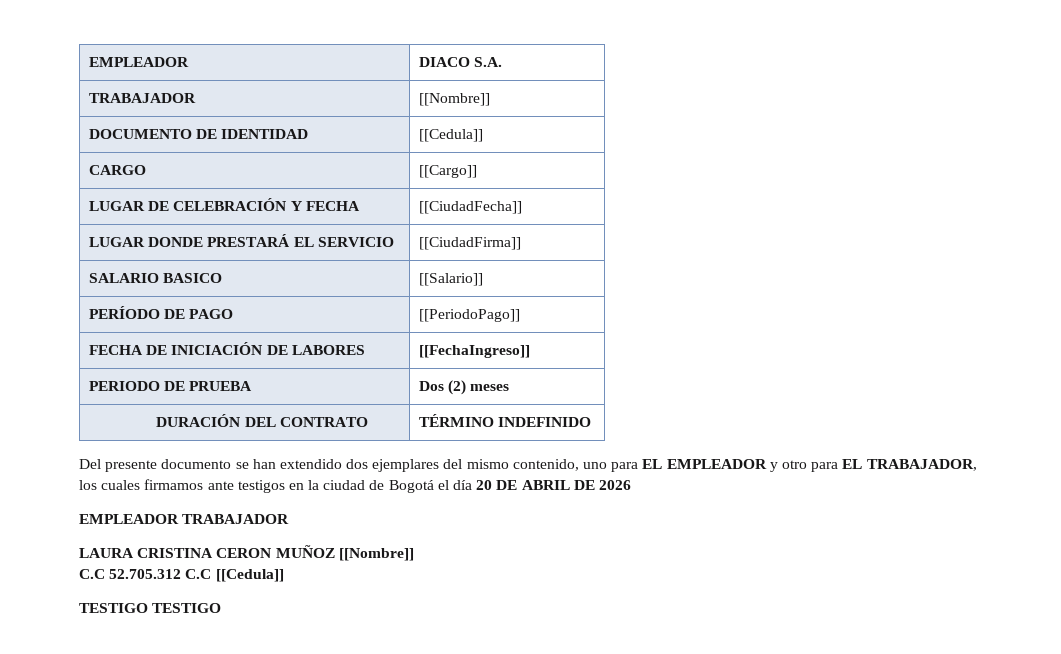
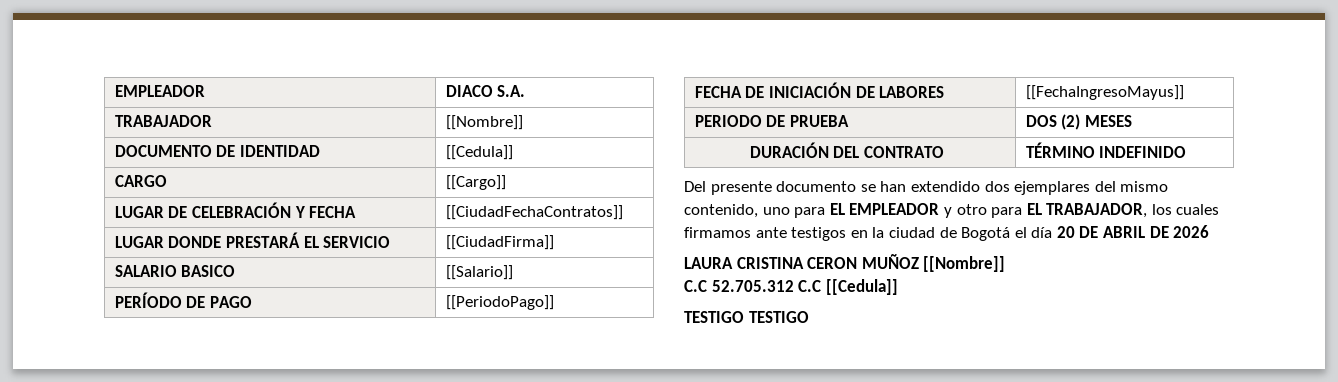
- LUGAR DE CELEBRACIÓN Y FECHA | [[CiudadFecha]]
+ LUGAR DE CELEBRACIÓN Y FECHA | [[CiudadFechaContratos]]
- FECHA DE INICIACIÓN DE LABORES | [[FechaIngreso]]
+ FECHA DE INICIACIÓN DE LABORES | [[FechaIngresoMayus]]
- PERIODO DE PRUEBA | Dos (2) meses
+ PERIODO DE PRUEBA | DOS (2) MESES
- EMPLEADOR TRABAJADOR

